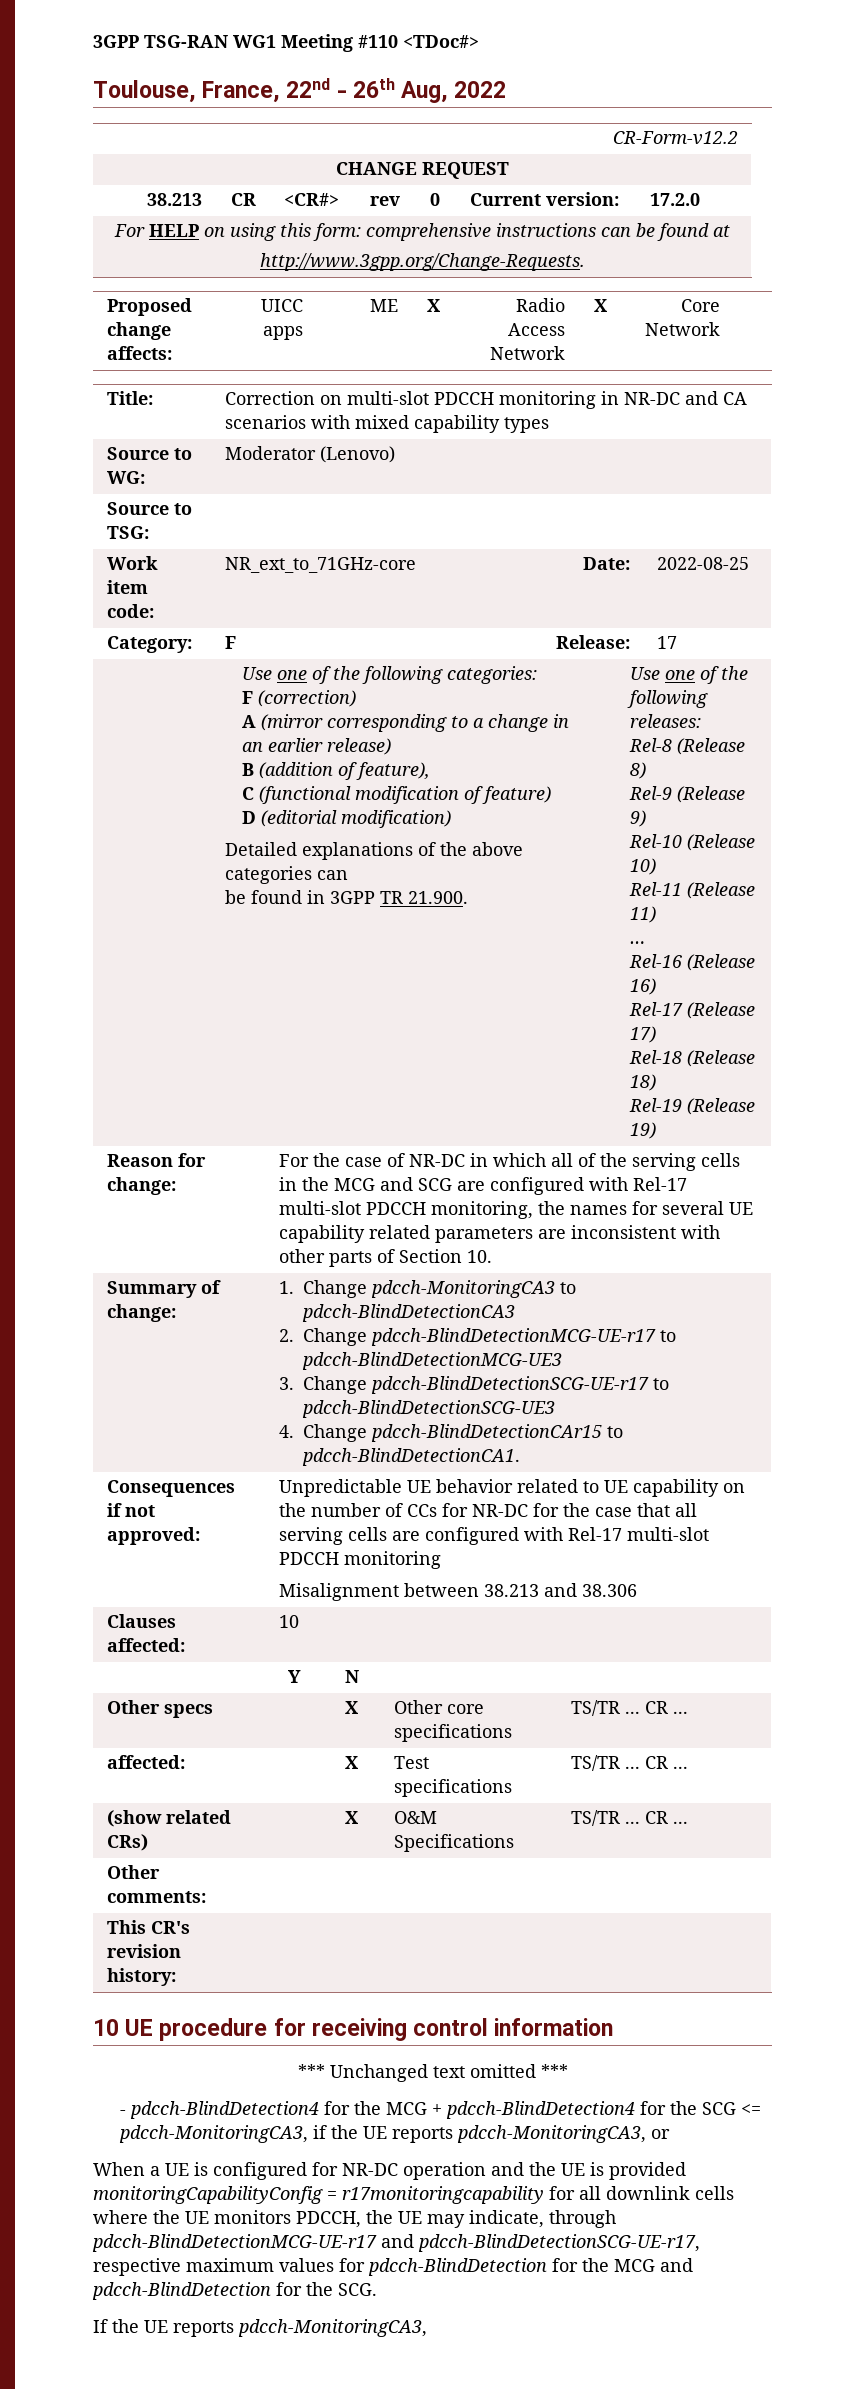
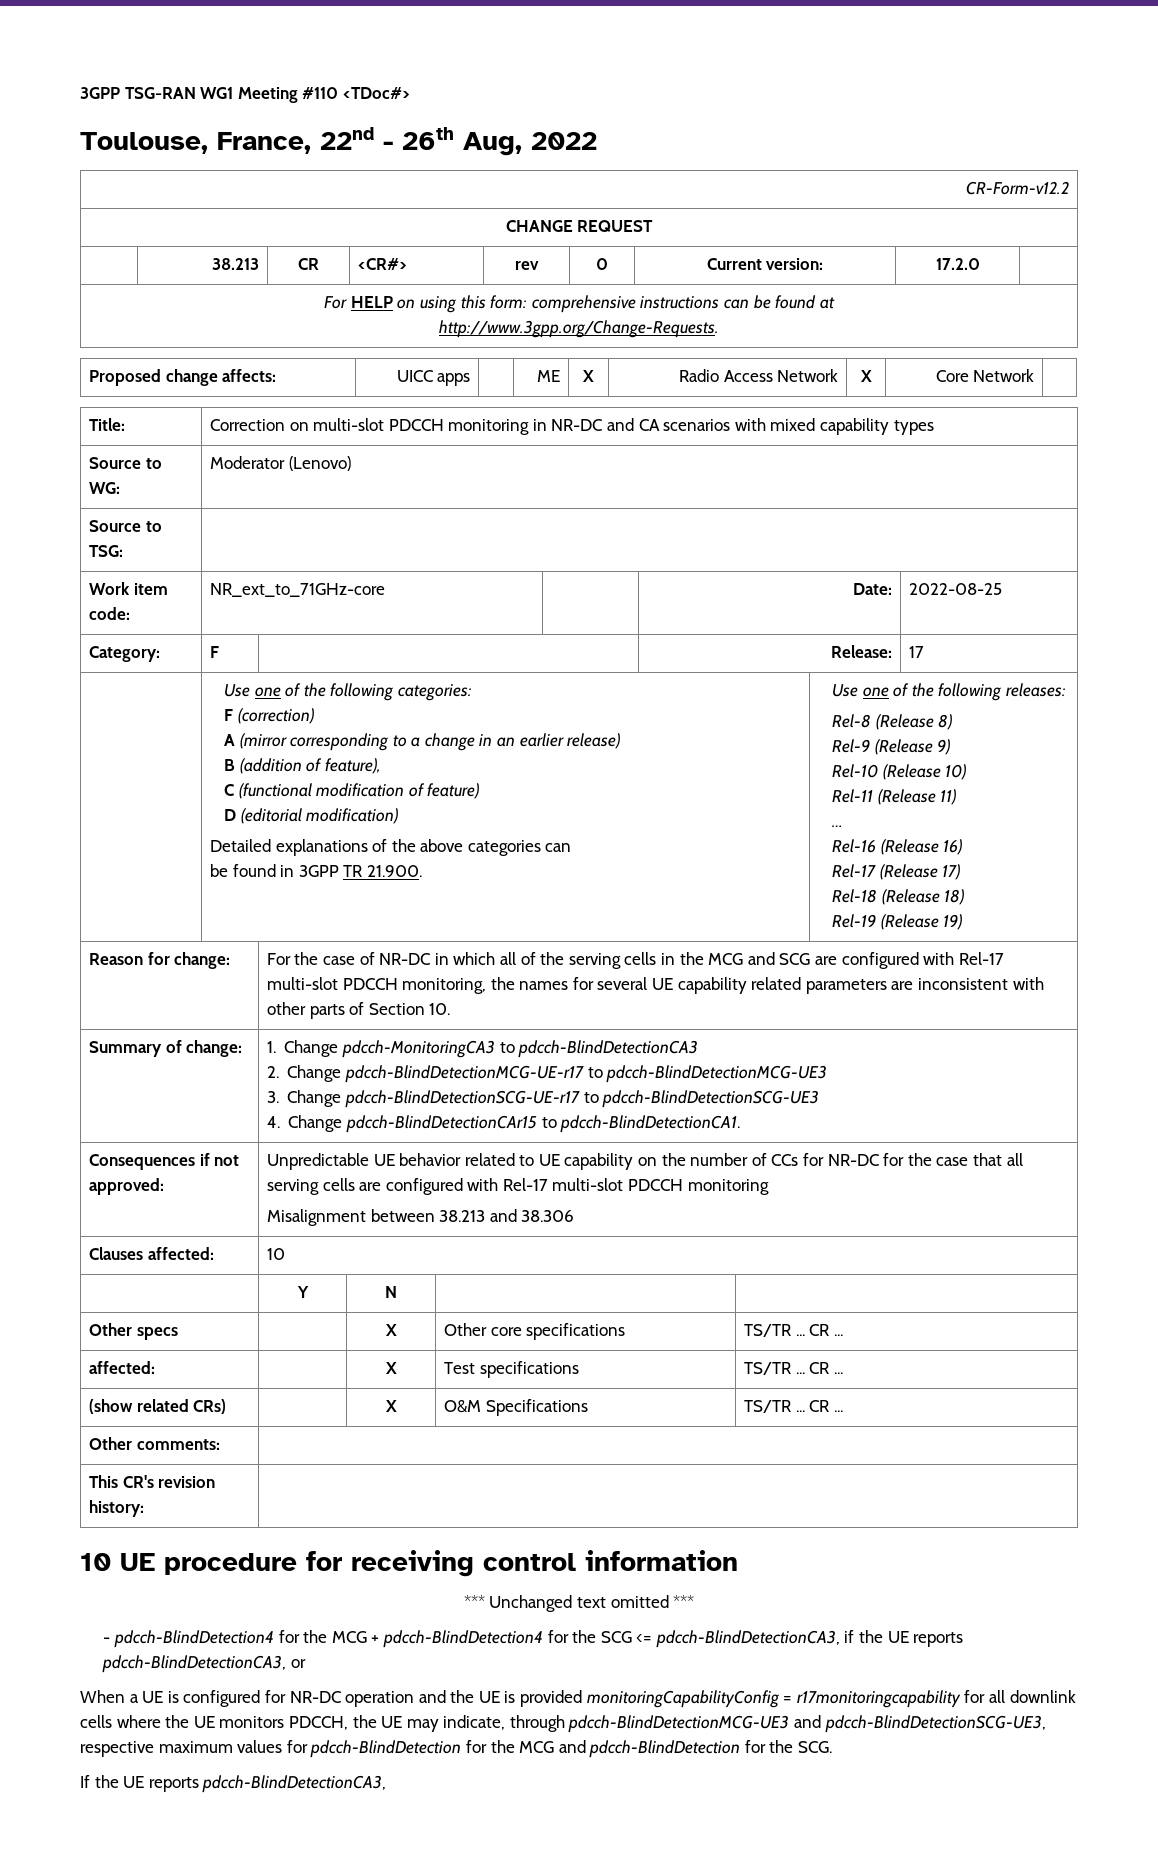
- - pdcch-BlindDetection4 for the MCG + pdcch-BlindDetection4 for the SCG <= pdcch-MonitoringCA3, if the UE reports pdcch-MonitoringCA3, or
+ - pdcch-BlindDetection4 for the MCG + pdcch-BlindDetection4 for the SCG <= pdcch-BlindDetectionCA3, if the UE reports pdcch-BlindDetectionCA3, or
- When a UE is configured for NR-DC operation and the UE is provided monitoringCapabilityConfig = r17monitoringcapability for all downlink cells where the UE monitors PDCCH, the UE may indicate, through pdcch-BlindDetectionMCG-UE-r17 and pdcch-BlindDetectionSCG-UE-r17, respective maximum values for pdcch-BlindDetection for the MCG and pdcch-BlindDetection for the SCG.
+ When a UE is configured for NR-DC operation and the UE is provided monitoringCapabilityConfig = r17monitoringcapability for all downlink cells where the UE monitors PDCCH, the UE may indicate, through pdcch-BlindDetectionMCG-UE3 and pdcch-BlindDetectionSCG-UE3, respective maximum values for pdcch-BlindDetection for the MCG and pdcch-BlindDetection for the SCG.
- If the UE reports pdcch-MonitoringCA3,
+ If the UE reports pdcch-BlindDetectionCA3,

